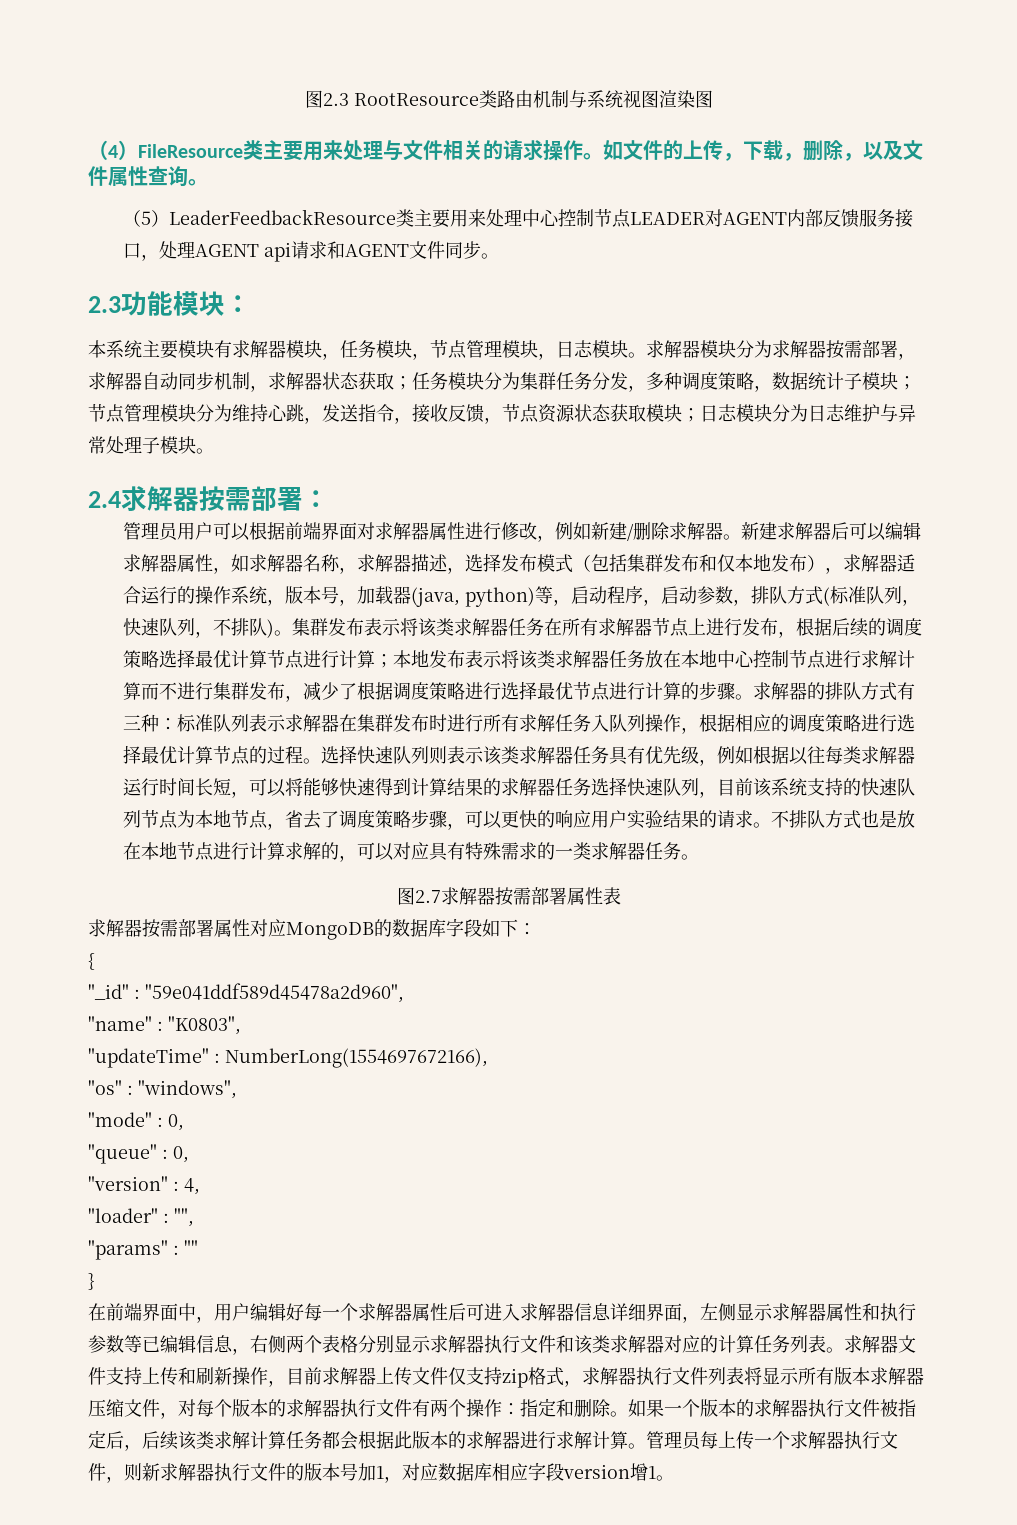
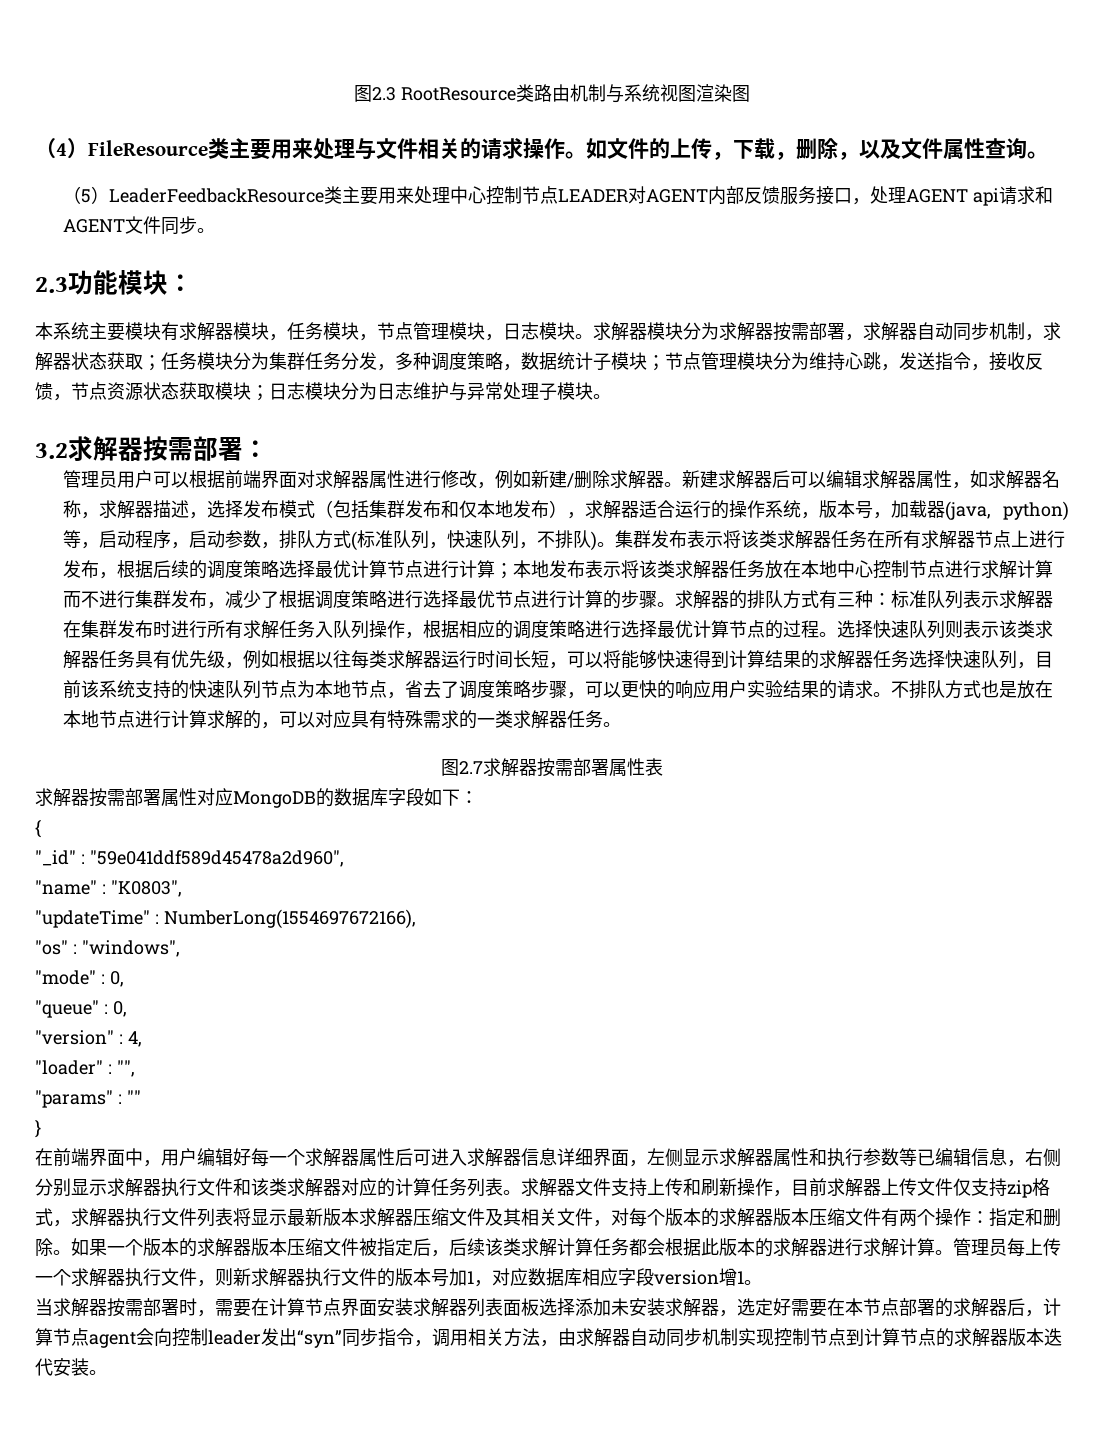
- 2.4求解器按需部署：
+ 3.2求解器按需部署：
- 在前端界面中，用户编辑好每一个求解器属性后可进入求解器信息详细界面，左侧显示求解器属性和执行参数等已编辑信息，右侧两个表格分别显示求解器执行文件和该类求解器对应的计算任务列表。
+ 在前端界面中，用户编辑好每一个求解器属性后可进入求解器信息详细界面，左侧显示求解器属性和执行参数等已编辑信息，右侧分别显示求解器执行文件和该类求解器对应的计算任务列表。
- 求解器文件支持上传和刷新操作，目前求解器上传文件仅支持zip格式，求解器执行文件列表将显示所有版本求解器压缩文件，对每个版本的求解器执行文件有两个操作：指定和删除。
+ 求解器文件支持上传和刷新操作，目前求解器上传文件仅支持zip格式，求解器执行文件列表将显示最新版本求解器压缩文件及其相关文件，对每个版本的求解器版本压缩文件有两个操作：指定和删除。
- 如果一个版本的求解器执行文件被指定后，后续该类求解计算任务都会根据此版本的求解器进行求解计算。
+ 如果一个版本的求解器版本压缩文件被指定后，后续该类求解计算任务都会根据此版本的求解器进行求解计算。
+ 当求解器按需部署时，需要在计算节点界面安装求解器列表面板选择添加未安装求解器，选定好需要在本节点部署的求解器后，计算节点agent会向控制leader发出“syn”同步指令，调用相关方法，由求解器自动同步机制实现控制节点到计算节点的求解器版本迭代安装。

